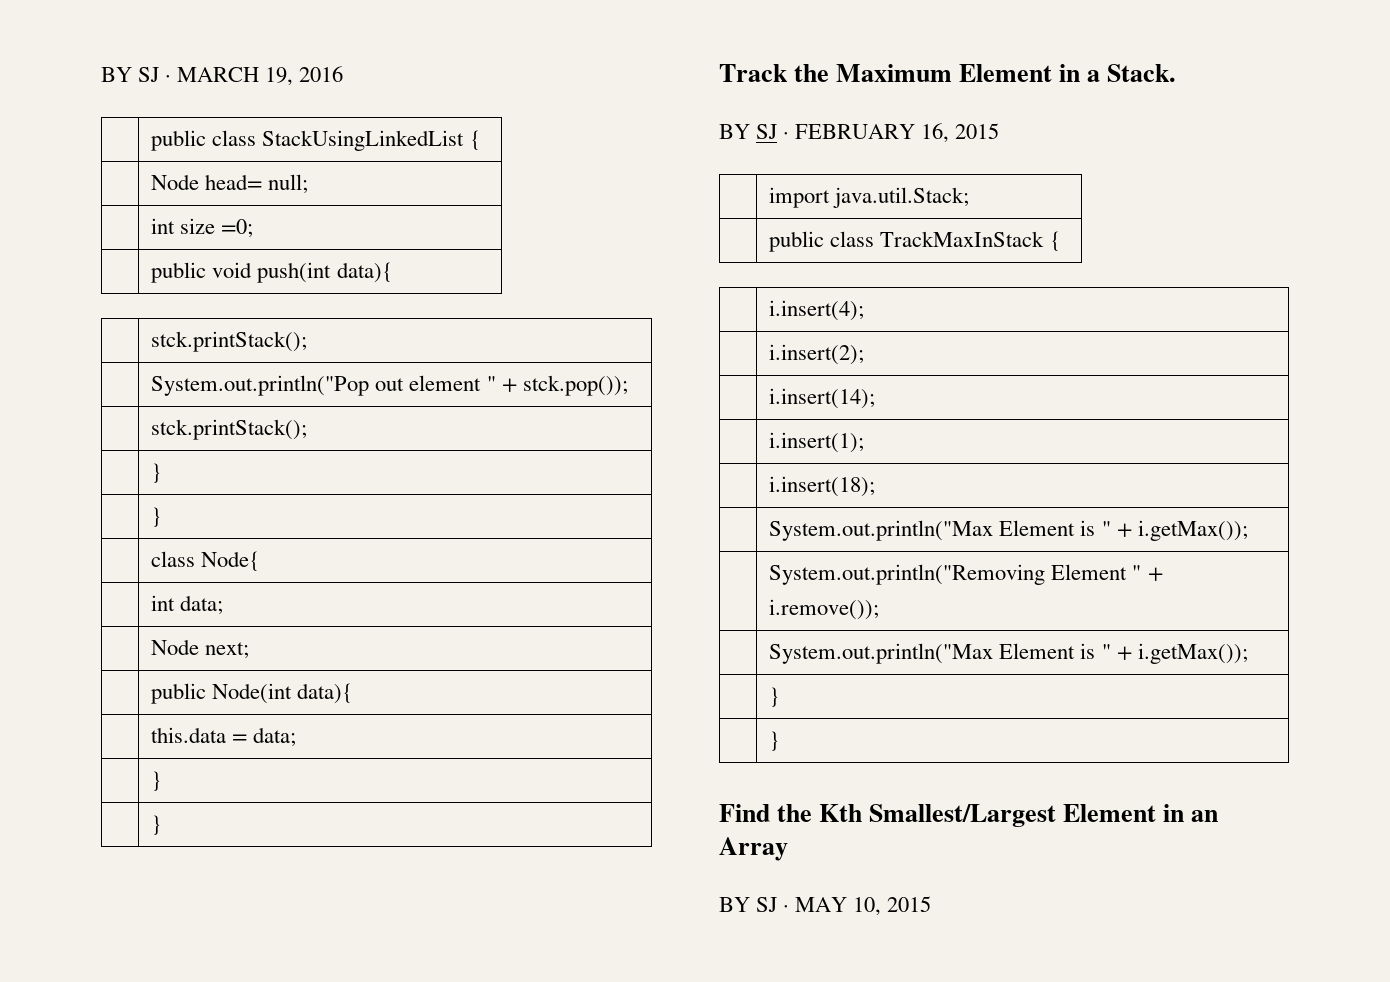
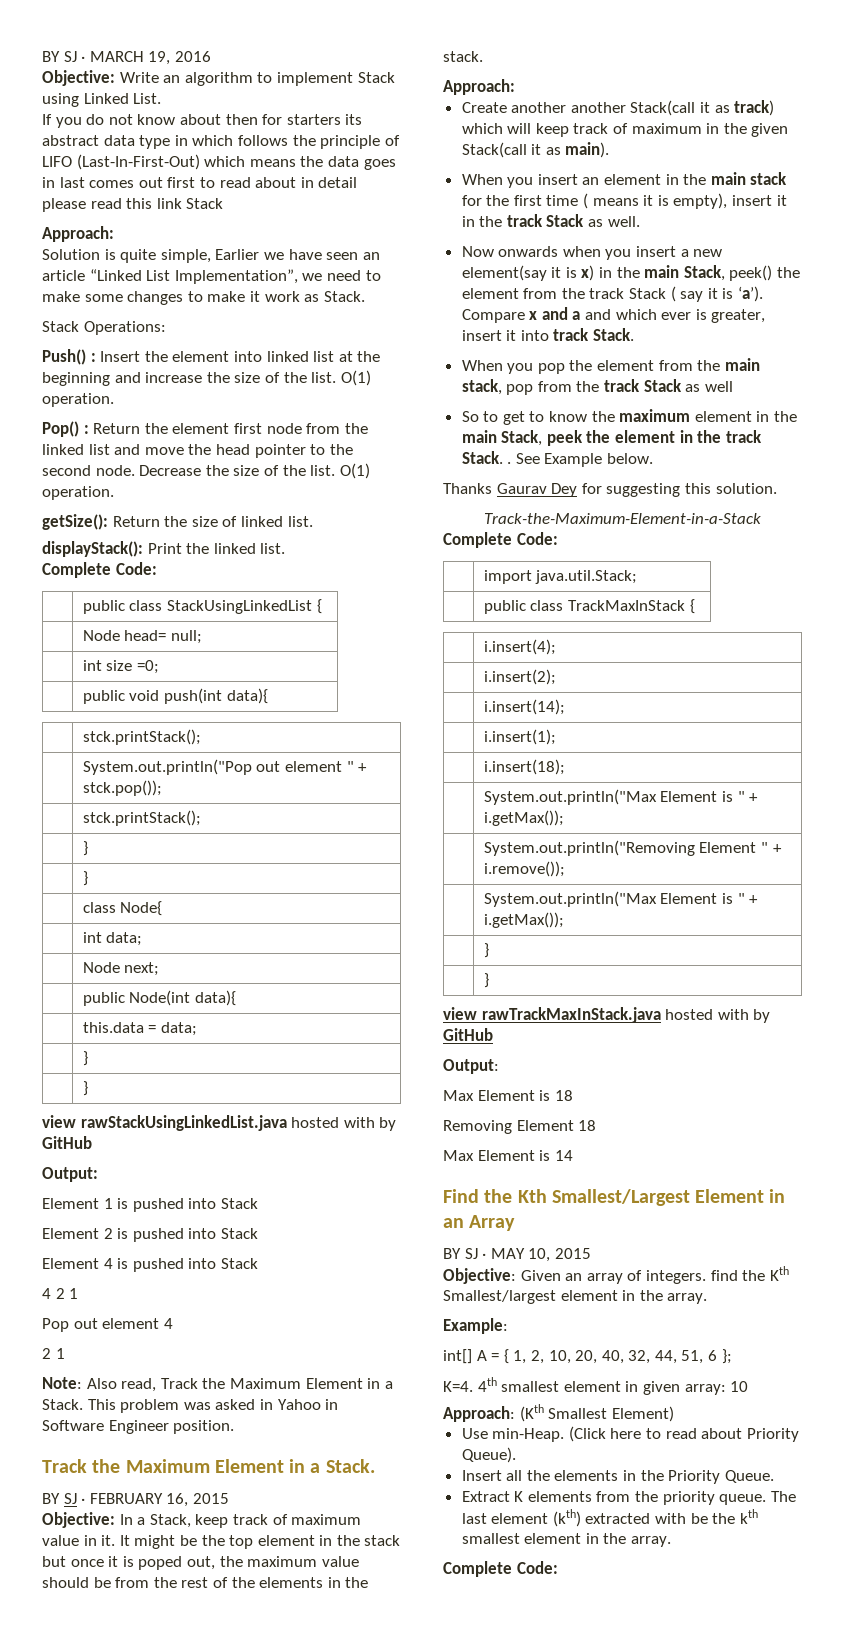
+ Objective: Write an algorithm to implement Stack using Linked List.
+ If you do not know about then for starters its abstract data type in which follows the principle of LIFO (Last-In-First-Out) which means the data goes in last comes out first to read about in detail please read this link Stack
+ Approach:
+ Solution is quite simple, Earlier we have seen an article “Linked List Implementation”, we need to make some changes to make it work as Stack.
+ Stack Operations:
+ Push() : Insert the element into linked list at the beginning and increase the size of the list. O(1) operation.
+ Pop() : Return the element first node from the linked list and move the head pointer to the second node. Decrease the size of the list. O(1) operation.
+ getSize(): Return the size of linked list.
+ displayStack(): Print the linked list.
+ Complete Code:
+ view rawStackUsingLinkedList.java hosted with by GitHub
+ Output:
+ Element 1 is pushed into Stack
+ Element 2 is pushed into Stack
+ Element 4 is pushed into Stack
+ 4 2 1
+ Pop out element 4
+ 2 1
+ Note: Also read, Track the Maximum Element in a Stack. This problem was asked in Yahoo in Software Engineer position.
+ Objective: In a Stack, keep track of maximum value in it. It might be the top element in the stack but once it is poped out, the maximum value should be from the rest of the elements in the stack.
+ Approach:
+ Create another another Stack(call it as track) which will keep track of maximum in the given Stack(call it as main).
+ When you insert an element in the main stack for the first time ( means it is empty), insert it in the track Stack as well.
+ Now onwards when you insert a new element(say it is x) in the main Stack, peek() the element from the track Stack ( say it is ‘a’). Compare x and a and which ever is greater, insert it into track Stack.
+ When you pop the element from the main stack, pop from the track Stack as well
+ So to get to know the maximum element in the main Stack, peek the element in the track Stack. . See Example below.
+ Thanks Gaurav Dey for suggesting this solution.
+ Track-the-Maximum-Element-in-a-Stack
+ Complete Code:
+ view rawTrackMaxInStack.java hosted with by GitHub
+ Output:
+ Max Element is 18
+ Removing Element 18
+ Max Element is 14
+ Objective: Given an array of integers. find the Kth Smallest/largest element in the array.
+ Example:
+ int[] A = { 1, 2, 10, 20, 40, 32, 44, 51, 6 };
+ K=4. 4th smallest element in given array: 10
+ Approach: (Kth Smallest Element)
+ Use min-Heap. (Click here to read about Priority Queue).
+ Insert all the elements in the Priority Queue.
+ Extract K elements from the priority queue. The last element (kth) extracted with be the kth smallest element in the array.
+ Complete Code:

